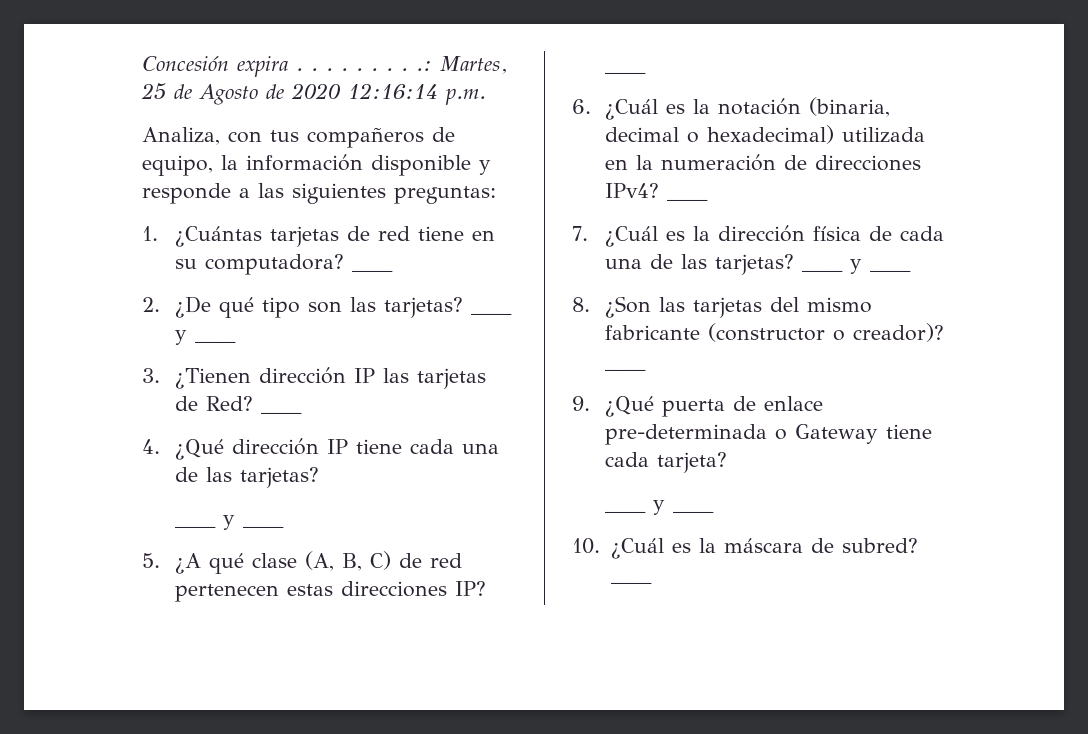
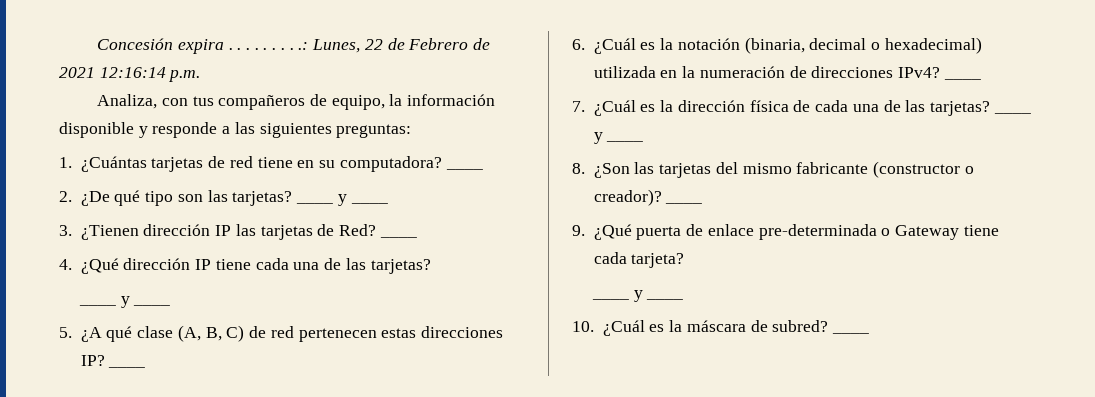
- Concesión expira . . . . . . . . .: Martes, 25 de Agosto de 2020 12:16:14 p.m.
+ Concesión expira . . . . . . . . .: Lunes, 22 de Febrero de 2021 12:16:14 p.m.

